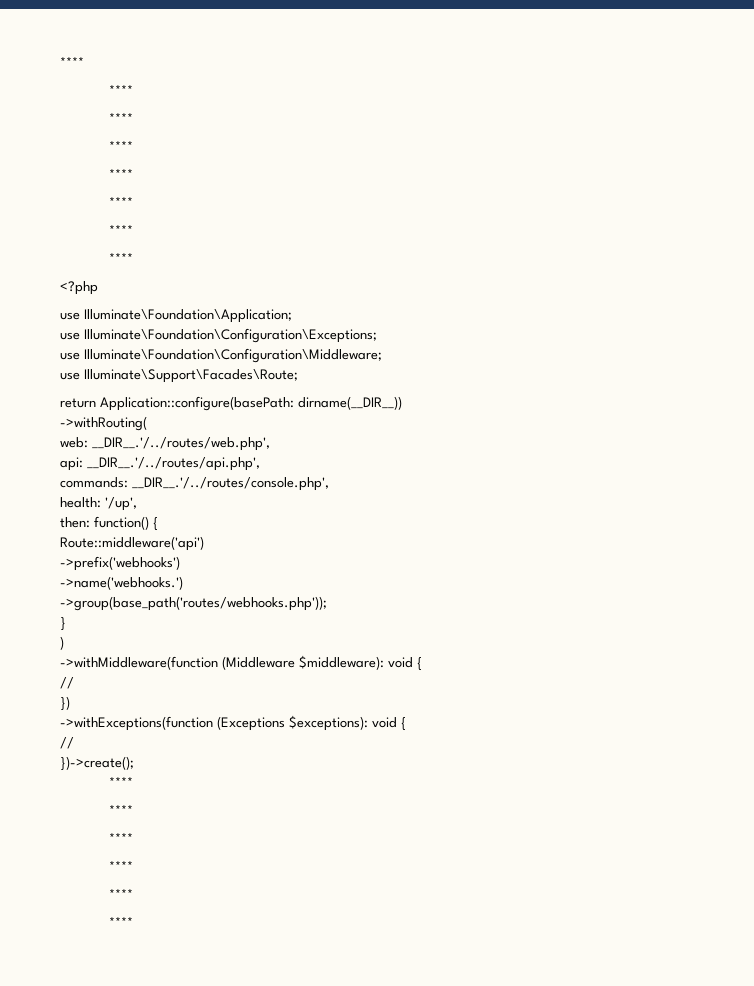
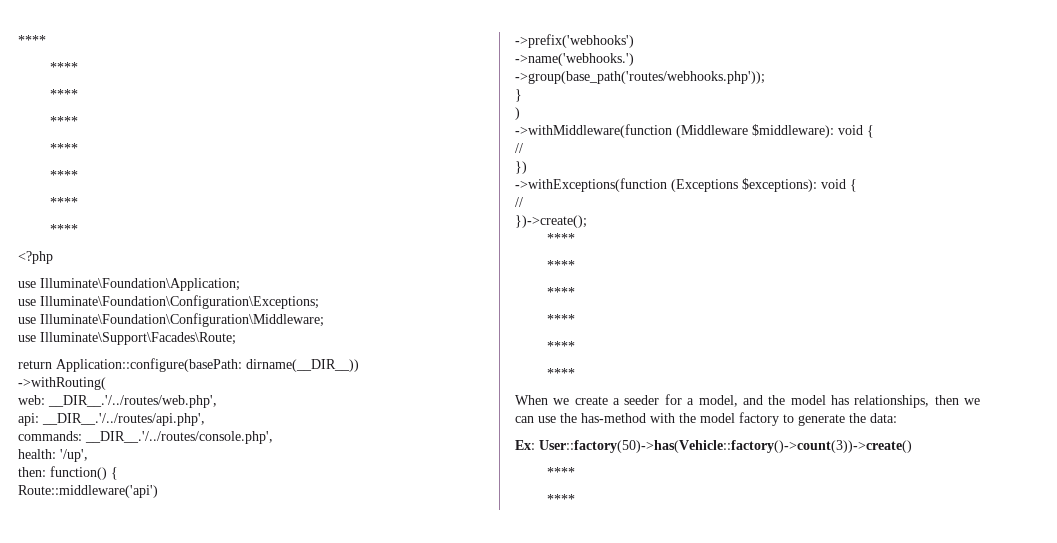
+ When we create a seeder for a model, and the model has relationships, then we can use the has-method with the model factory to generate the data:
+ Ex: User::factory(50)->has(Vehicle::factory()->count(3))->create()
+ ****
+ ****

